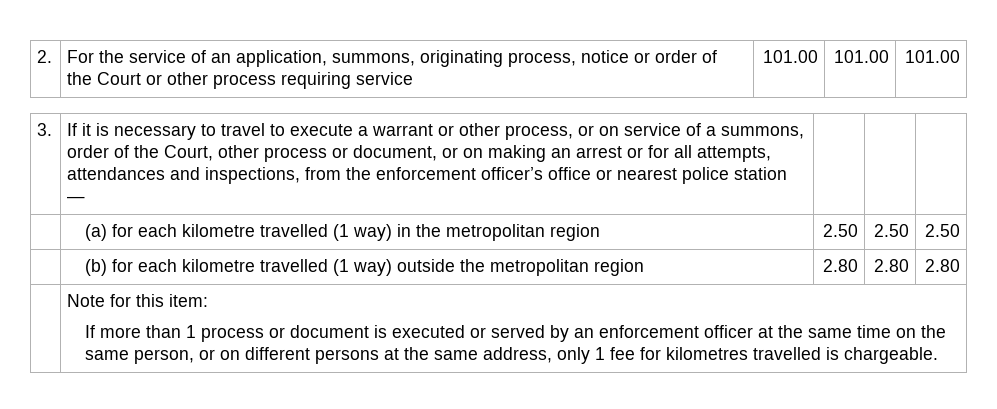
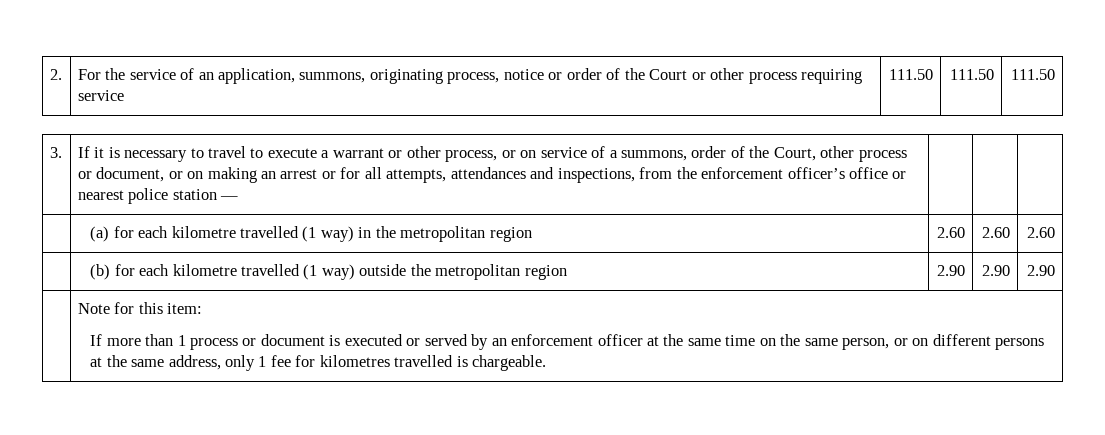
- 2. | For the service of an application, summons, originating process, notice or order of the Court or other process requiring service | 101.00 | 101.00 | 101.00
+ 2. | For the service of an application, summons, originating process, notice or order of the Court or other process requiring service | 111.50 | 111.50 | 111.50
- | (a) for each kilometre travelled (1 way) in the metropolitan region | 2.50 | 2.50 | 2.50
+ | (a) for each kilometre travelled (1 way) in the metropolitan region | 2.60 | 2.60 | 2.60
- | (b) for each kilometre travelled (1 way) outside the metropolitan region | 2.80 | 2.80 | 2.80
+ | (b) for each kilometre travelled (1 way) outside the metropolitan region | 2.90 | 2.90 | 2.90

